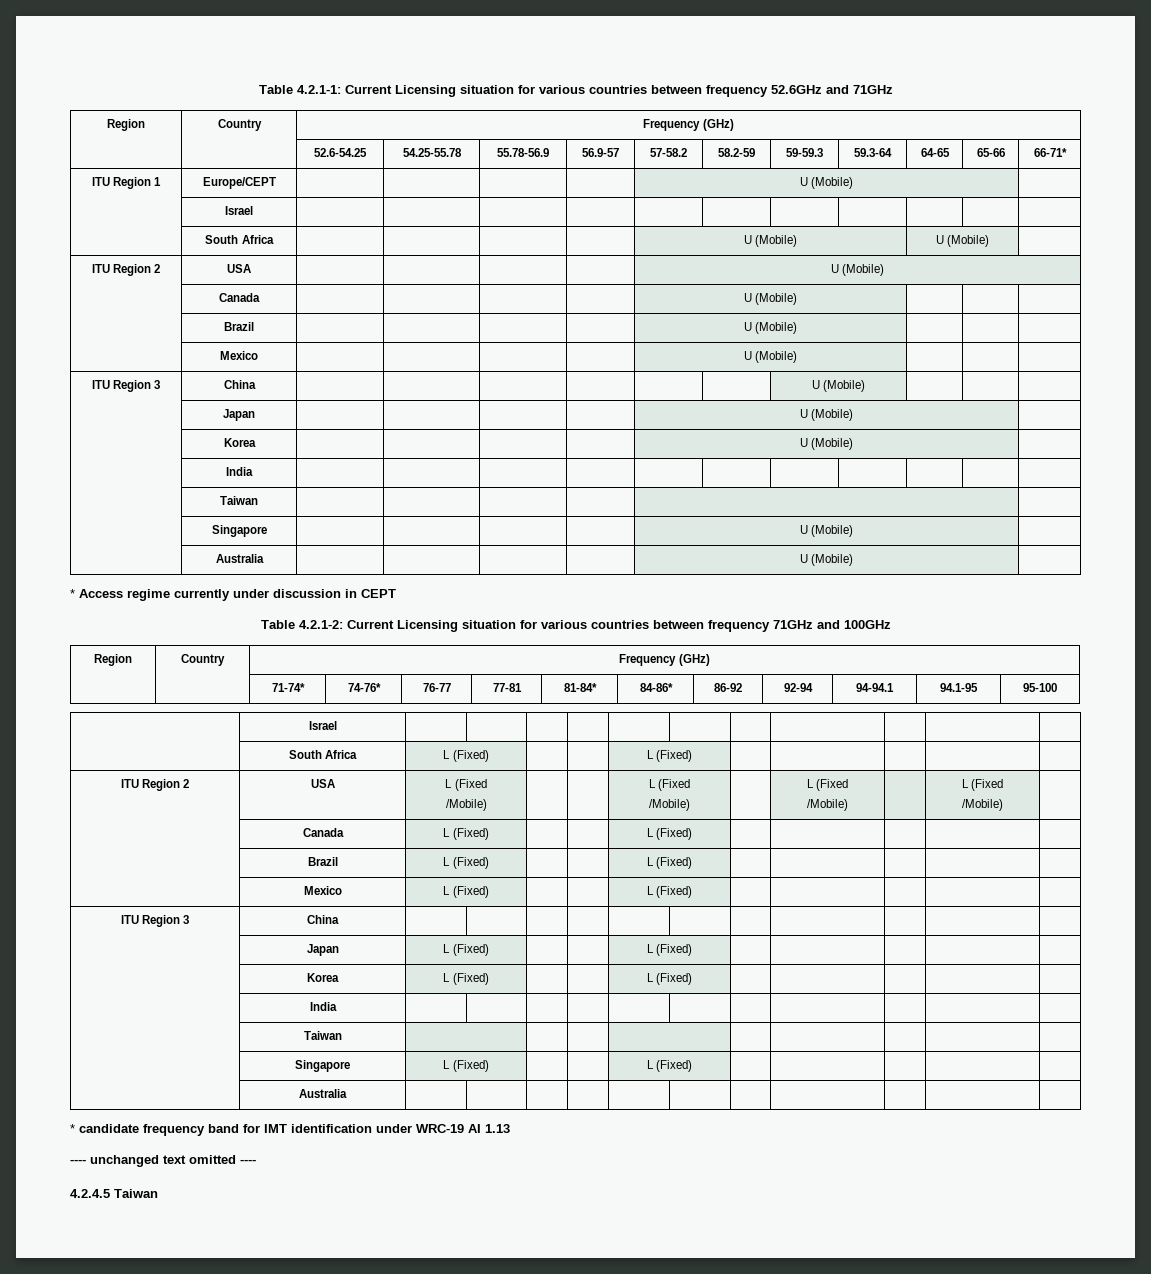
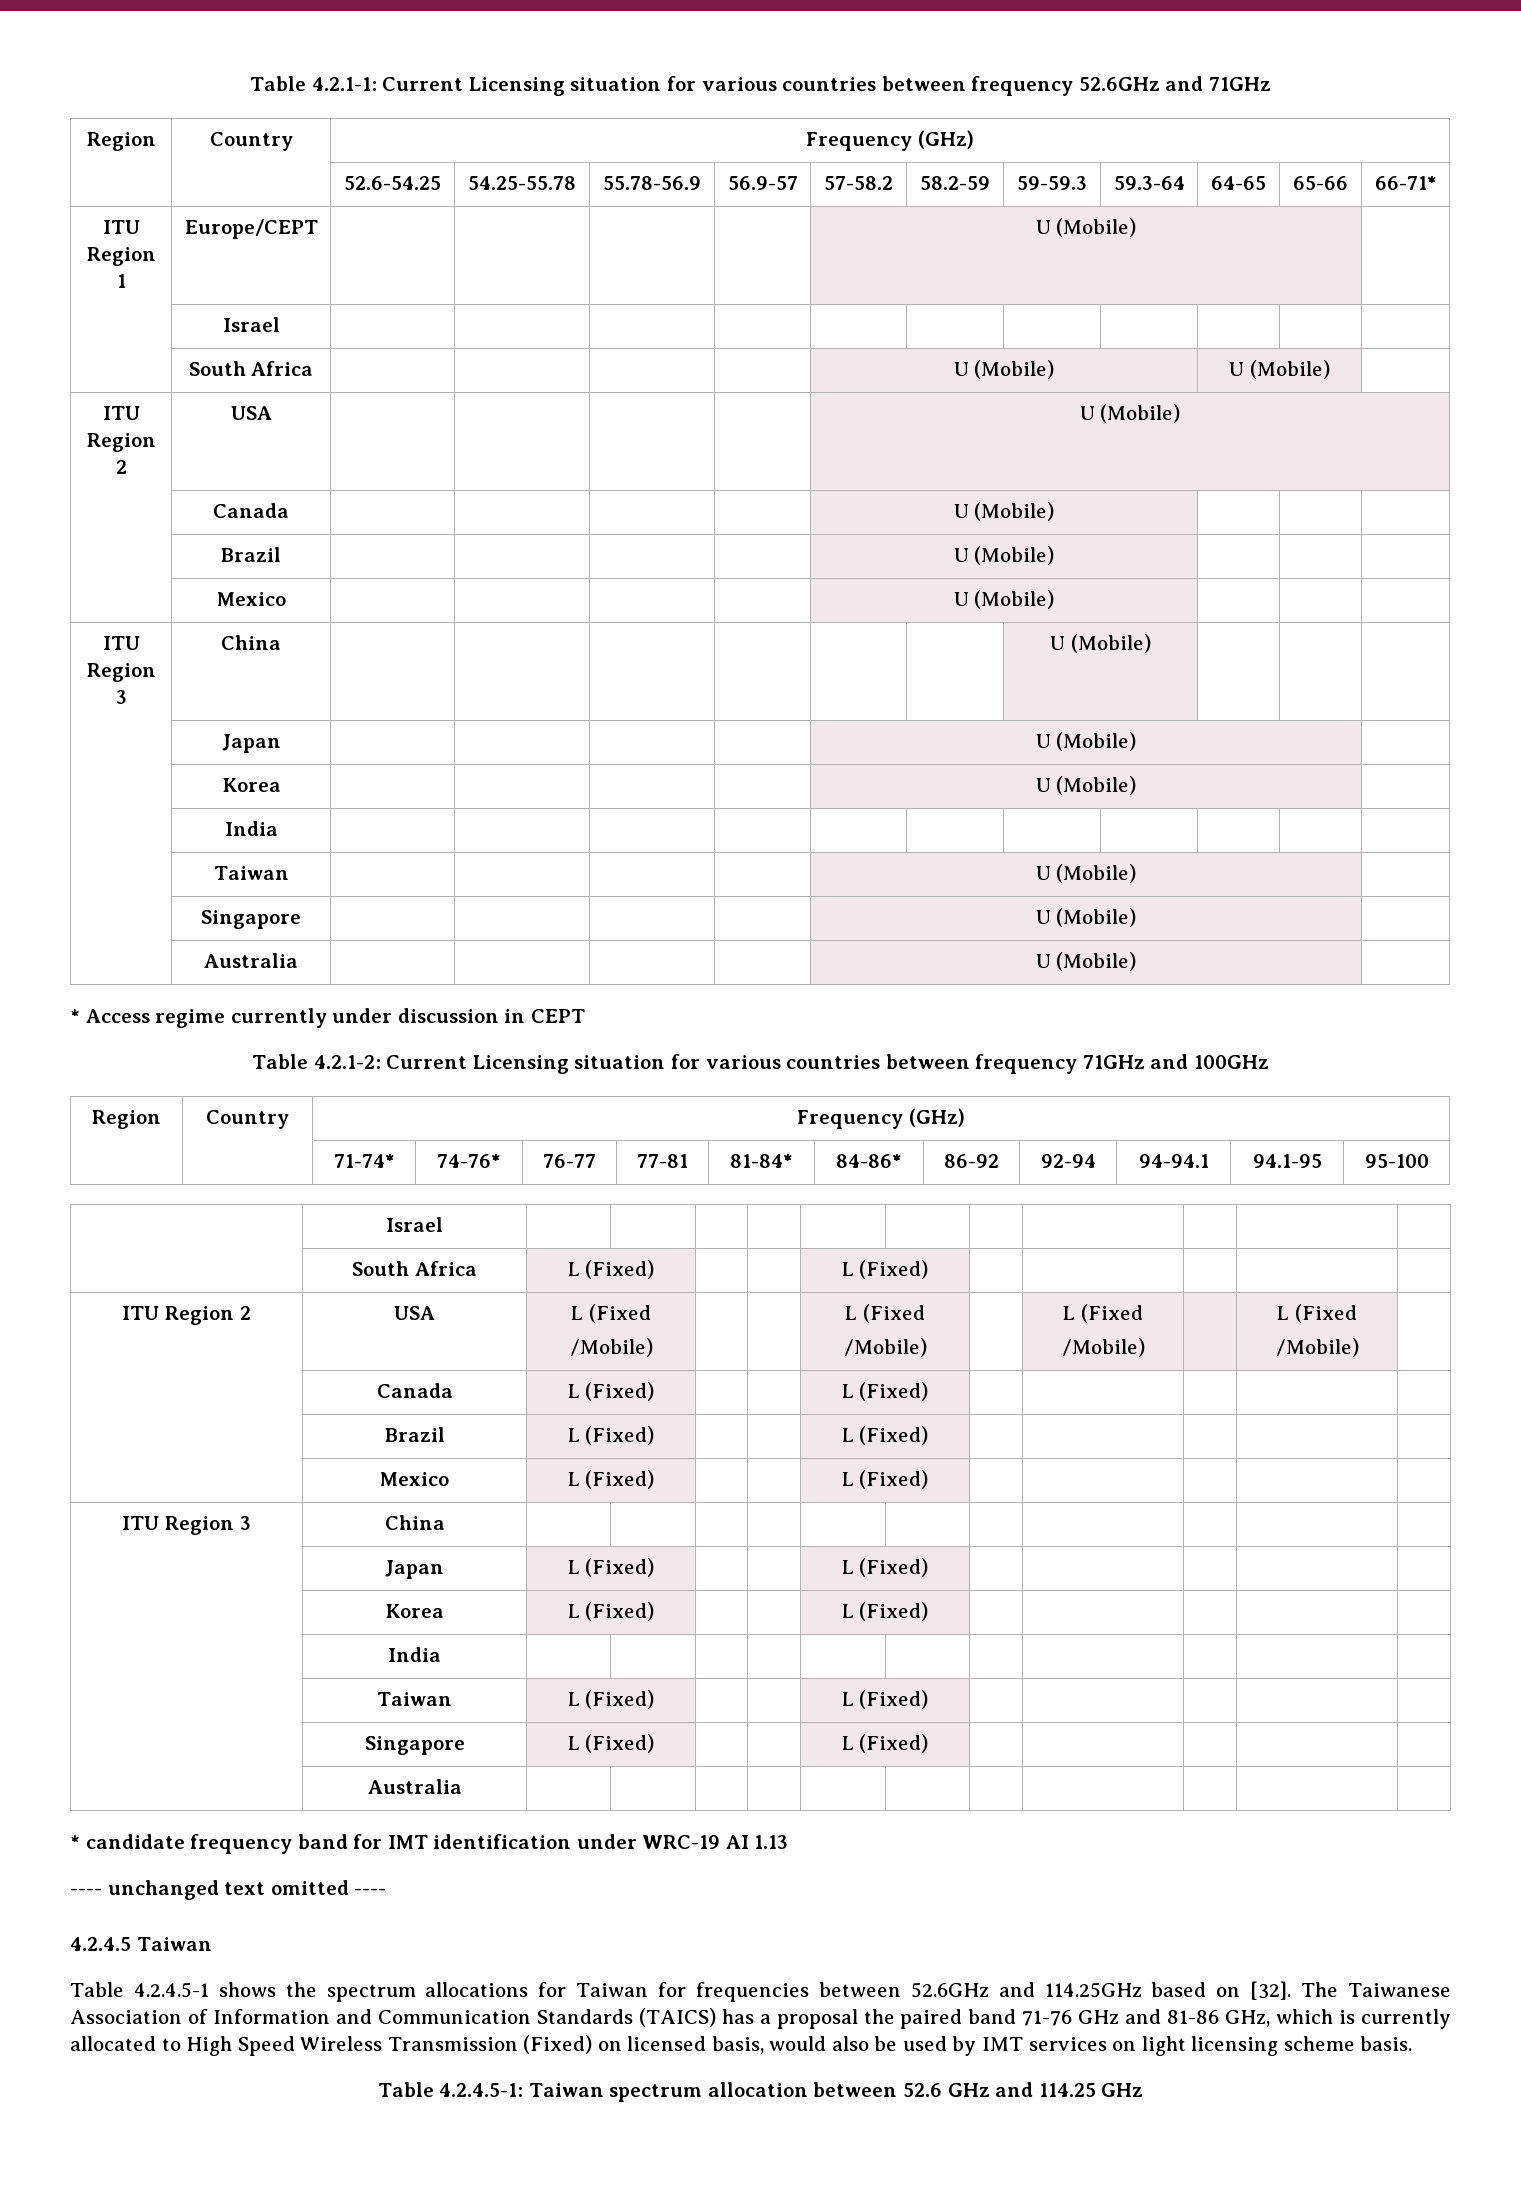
  | Korea | | | | | U (Mobile) |
  | India | | | | | | | | | | |
- | Taiwan | | | | | |
+ | Taiwan | | | | | U (Mobile) |
- | Taiwan | | | | | | | | |
+ | Taiwan | L (Fixed) | | | L (Fixed) | | | | |
+ Table 4.2.4.5-1 shows the spectrum allocations for Taiwan for frequencies between 52.6GHz and 114.25GHz based on [32]. The Taiwanese Association of Information and Communication Standards (TAICS) has a proposal the paired band 71-76 GHz and 81-86 GHz, which is currently allocated to High Speed Wireless Transmission (Fixed) on licensed basis, would also be used by IMT services on light licensing scheme basis.
+ Table 4.2.4.5-1: Taiwan spectrum allocation between 52.6 GHz and 114.25 GHz

